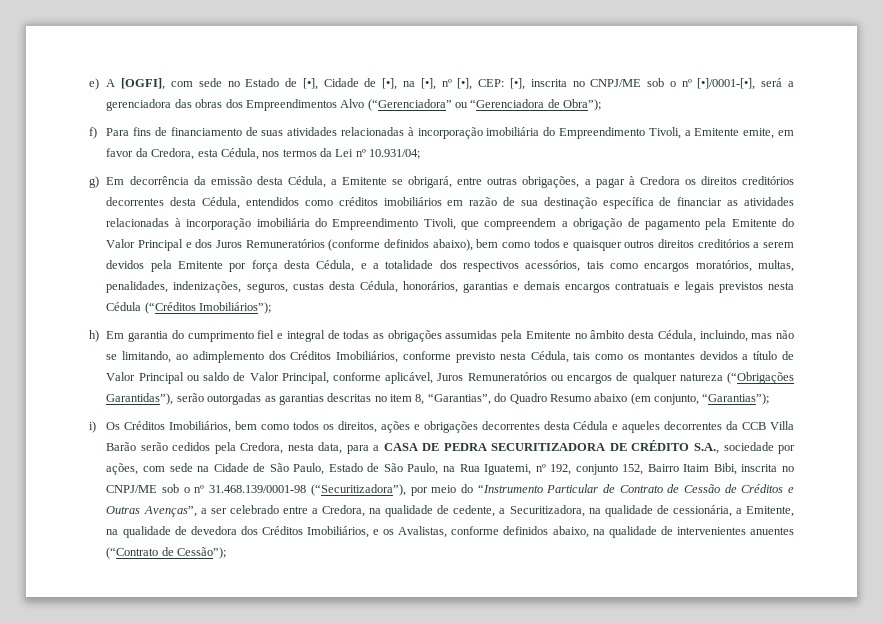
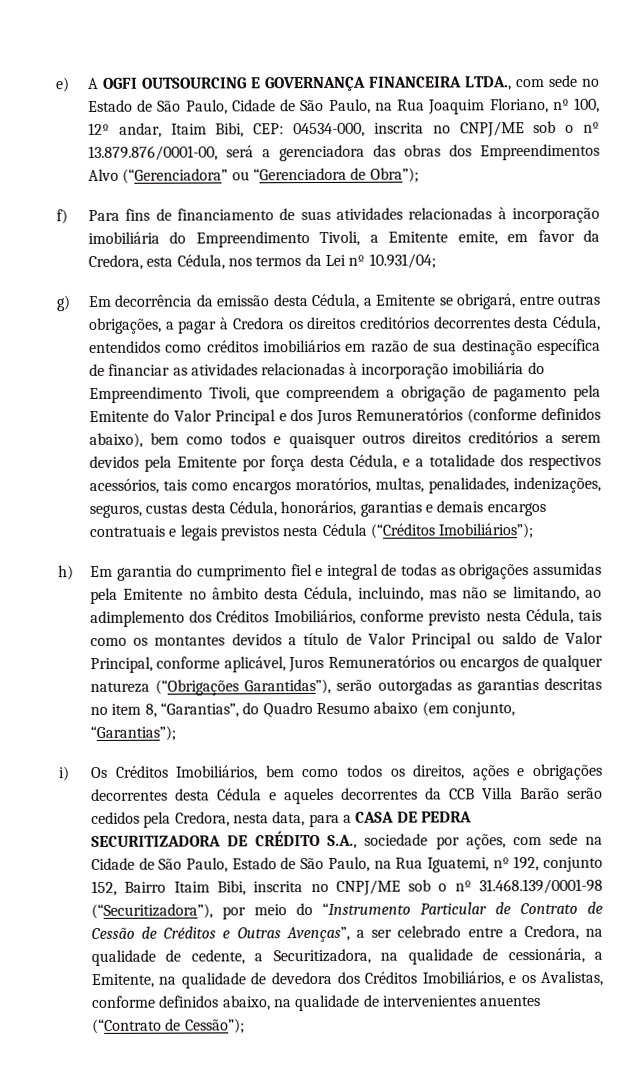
- e) A [OGFI], com sede no Estado de [•], Cidade de [•], na [•], nº [•], CEP: [•], inscrita no CNPJ/ME sob o nº [•]/0001-[•], será a gerenciadora das obras dos Empreendimentos Alvo (“Gerenciadora” ou “Gerenciadora de Obra”);
+ e) A OGFI OUTSOURCING E GOVERNANÇA FINANCEIRA LTDA., com sede no Estado de São Paulo, Cidade de São Paulo, na Rua Joaquim Floriano, nº 100, 12º andar, Itaim Bibi, CEP: 04534-000, inscrita no CNPJ/ME sob o nº 13.879.876/0001-00, será a gerenciadora das obras dos Empreendimentos Alvo (“Gerenciadora” ou “Gerenciadora de Obra”);

